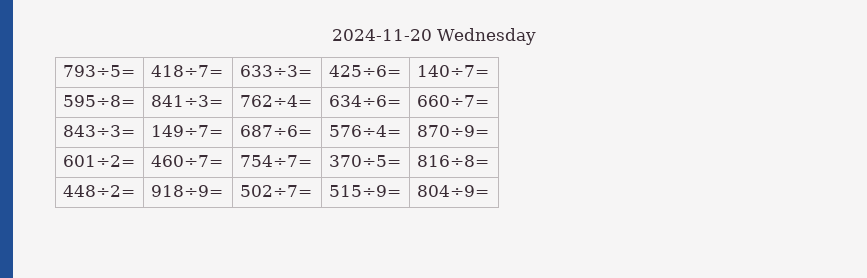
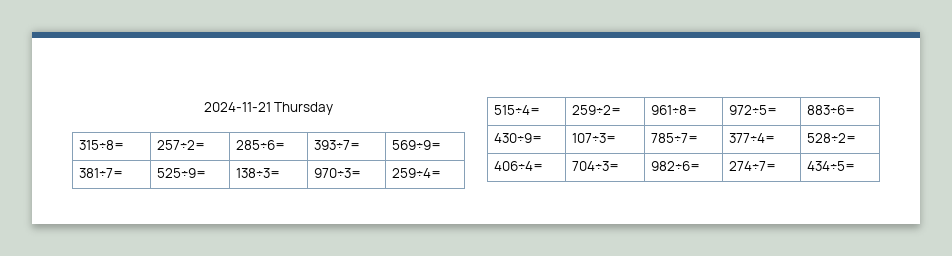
- 2024-11-20 Wednesday
- 793÷5= | 418÷7= | 633÷3= | 425÷6= | 140÷7=
- 595÷8= | 841÷3= | 762÷4= | 634÷6= | 660÷7=
- 843÷3= | 149÷7= | 687÷6= | 576÷4= | 870÷9=
- 601÷2= | 460÷7= | 754÷7= | 370÷5= | 816÷8=
- 448÷2= | 918÷9= | 502÷7= | 515÷9= | 804÷9=
+ 2024-11-21 Thursday
+ 315÷8= | 257÷2= | 285÷6= | 393÷7= | 569÷9=
+ 381÷7= | 525÷9= | 138÷3= | 970÷3= | 259÷4=
+ 515÷4= | 259÷2= | 961÷8= | 972÷5= | 883÷6=
+ 430÷9= | 107÷3= | 785÷7= | 377÷4= | 528÷2=
+ 406÷4= | 704÷3= | 982÷6= | 274÷7= | 434÷5=

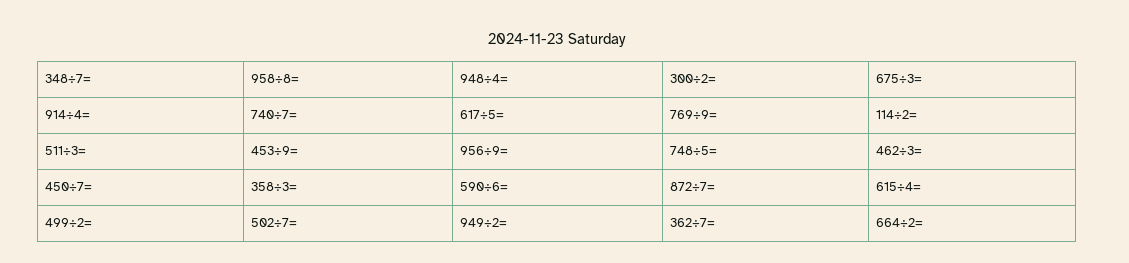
- 2024-11-21 Thursday
- 315÷8= | 257÷2= | 285÷6= | 393÷7= | 569÷9=
- 381÷7= | 525÷9= | 138÷3= | 970÷3= | 259÷4=
- 515÷4= | 259÷2= | 961÷8= | 972÷5= | 883÷6=
- 430÷9= | 107÷3= | 785÷7= | 377÷4= | 528÷2=
- 406÷4= | 704÷3= | 982÷6= | 274÷7= | 434÷5=
+ 2024-11-23 Saturday
+ 348÷7= | 958÷8= | 948÷4= | 300÷2= | 675÷3=
+ 914÷4= | 740÷7= | 617÷5= | 769÷9= | 114÷2=
+ 511÷3= | 453÷9= | 956÷9= | 748÷5= | 462÷3=
+ 450÷7= | 358÷3= | 590÷6= | 872÷7= | 615÷4=
+ 499÷2= | 502÷7= | 949÷2= | 362÷7= | 664÷2=

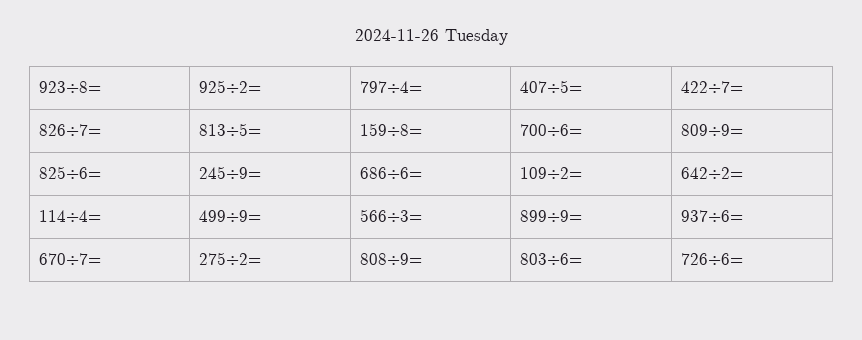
- 2024-11-23 Saturday
- 348÷7= | 958÷8= | 948÷4= | 300÷2= | 675÷3=
- 914÷4= | 740÷7= | 617÷5= | 769÷9= | 114÷2=
- 511÷3= | 453÷9= | 956÷9= | 748÷5= | 462÷3=
- 450÷7= | 358÷3= | 590÷6= | 872÷7= | 615÷4=
- 499÷2= | 502÷7= | 949÷2= | 362÷7= | 664÷2=
+ 2024-11-26 Tuesday
+ 923÷8= | 925÷2= | 797÷4= | 407÷5= | 422÷7=
+ 826÷7= | 813÷5= | 159÷8= | 700÷6= | 809÷9=
+ 825÷6= | 245÷9= | 686÷6= | 109÷2= | 642÷2=
+ 114÷4= | 499÷9= | 566÷3= | 899÷9= | 937÷6=
+ 670÷7= | 275÷2= | 808÷9= | 803÷6= | 726÷6=

